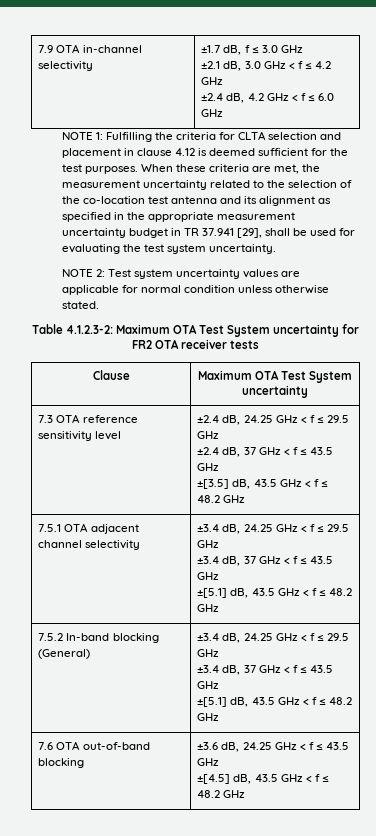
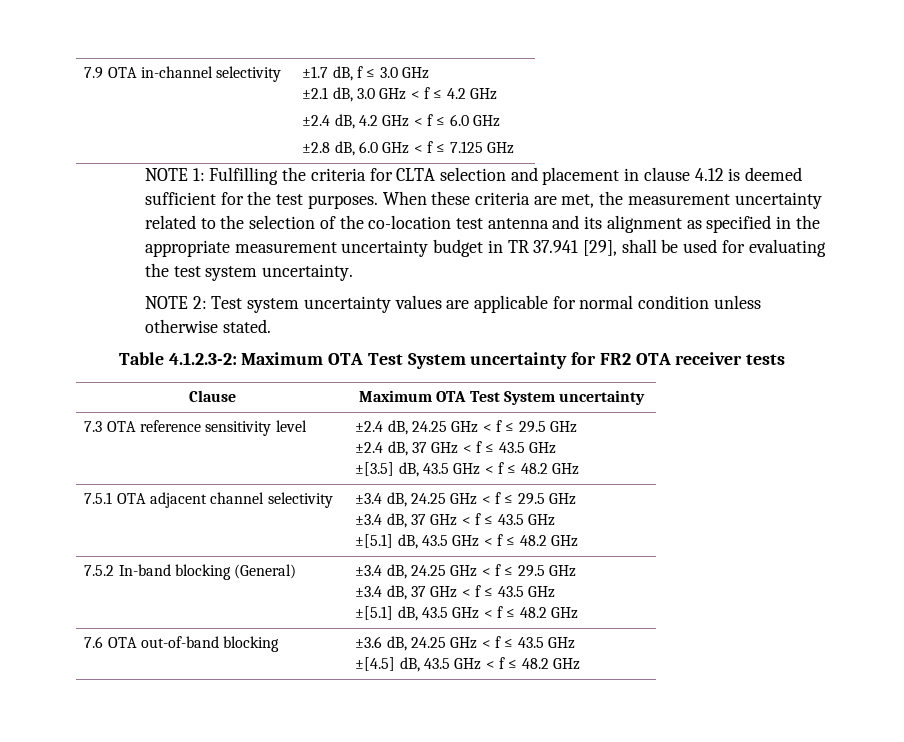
  7.9 OTA in-channel selectivity | ±1.7 dB, f ≤ 3.0 GHz
  ±2.1 dB, 3.0 GHz < f ≤ 4.2 GHz
  ±2.4 dB, 4.2 GHz < f ≤ 6.0 GHz
+ ±2.8 dB, 6.0 GHz < f ≤ 7.125 GHz

